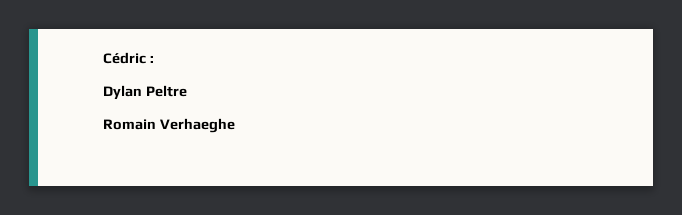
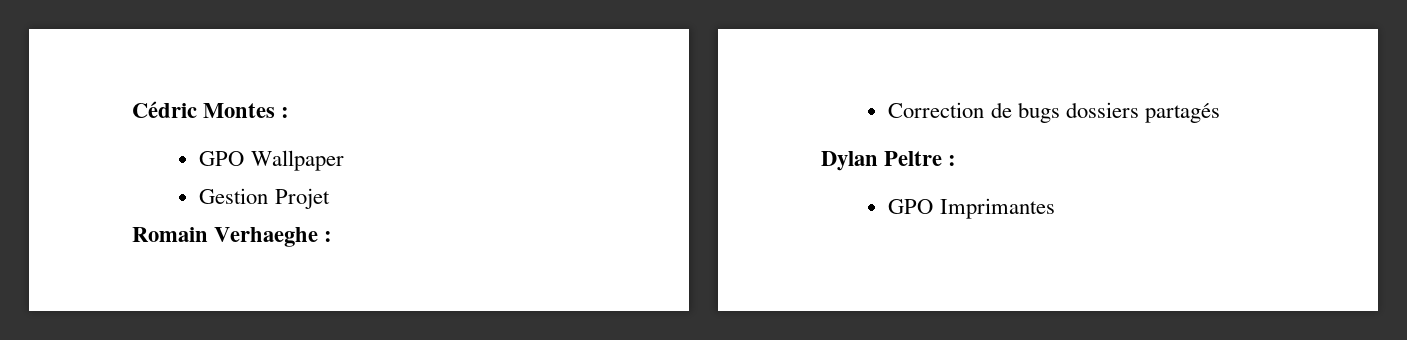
- Cédric :
+ Cédric Montes :
+ GPO Wallpaper
+ Gestion Projet
+ Romain Verhaeghe :
+ Correction de bugs dossiers partagés
- Dylan Peltre
- Romain Verhaeghe
+ Dylan Peltre :
+ GPO Imprimantes

